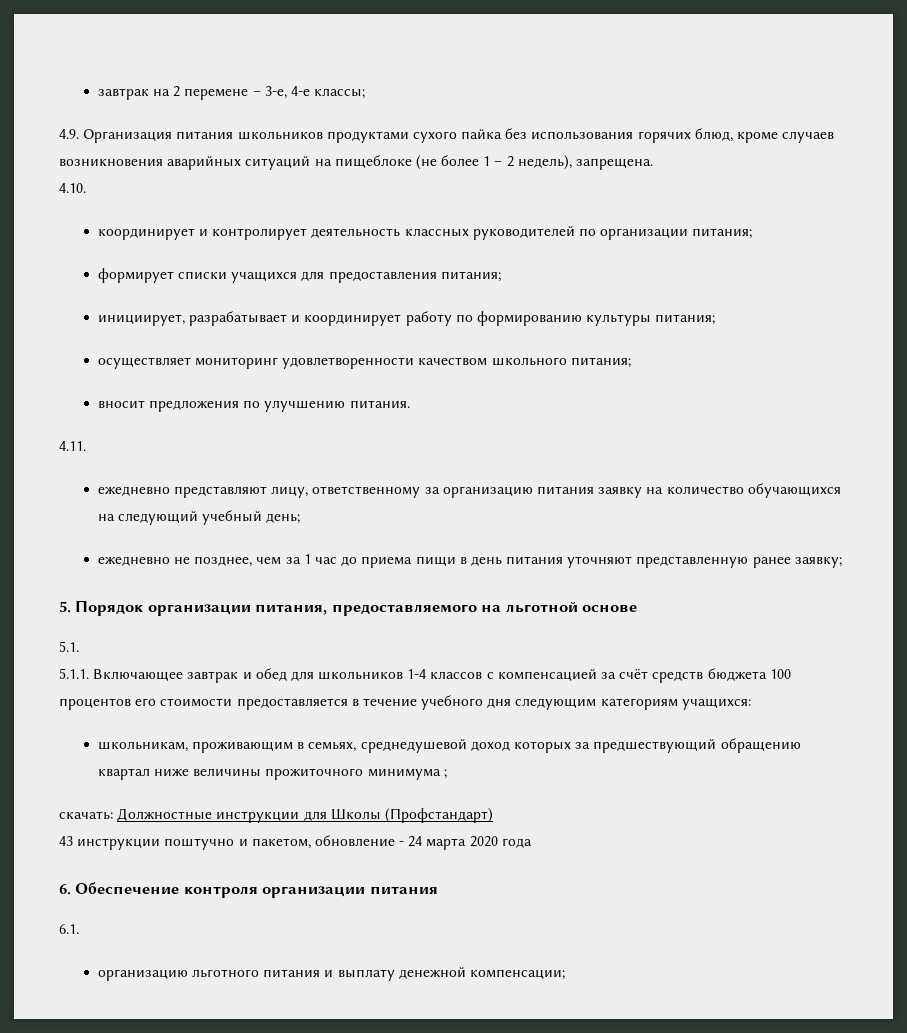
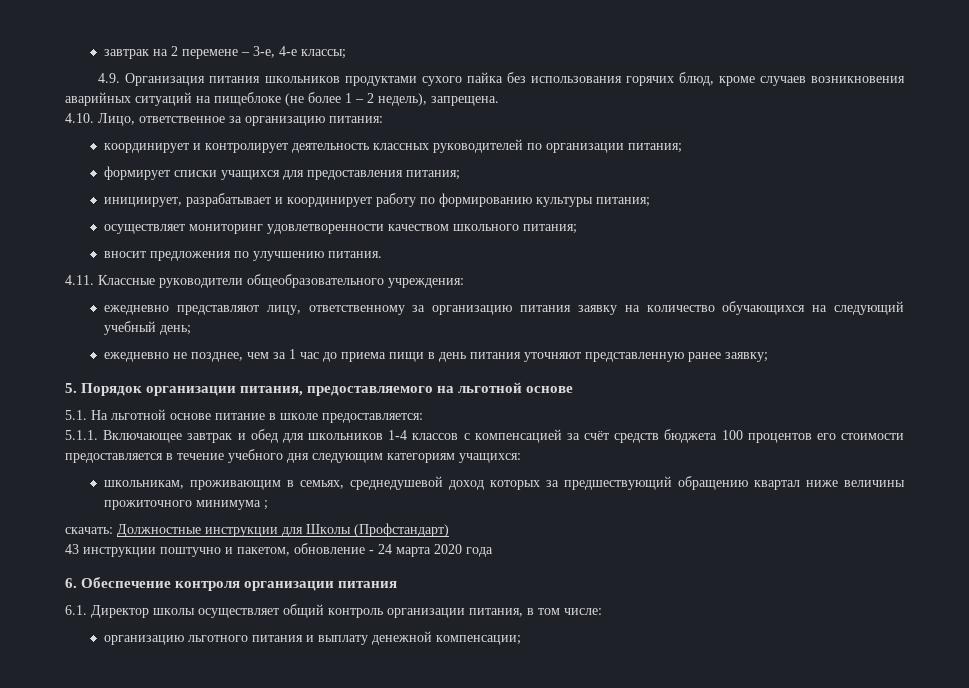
- 4.10.
+ 4.10. Лицо, ответственное за организацию питания:
- 4.11.
+ 4.11. Классные руководители общеобразовательного учреждения:
- 5.1.
+ 5.1. На льготной основе питание в школе предоставляется:
- 6.1.
+ 6.1. Директор школы осуществляет общий контроль организации питания, в том числе:

